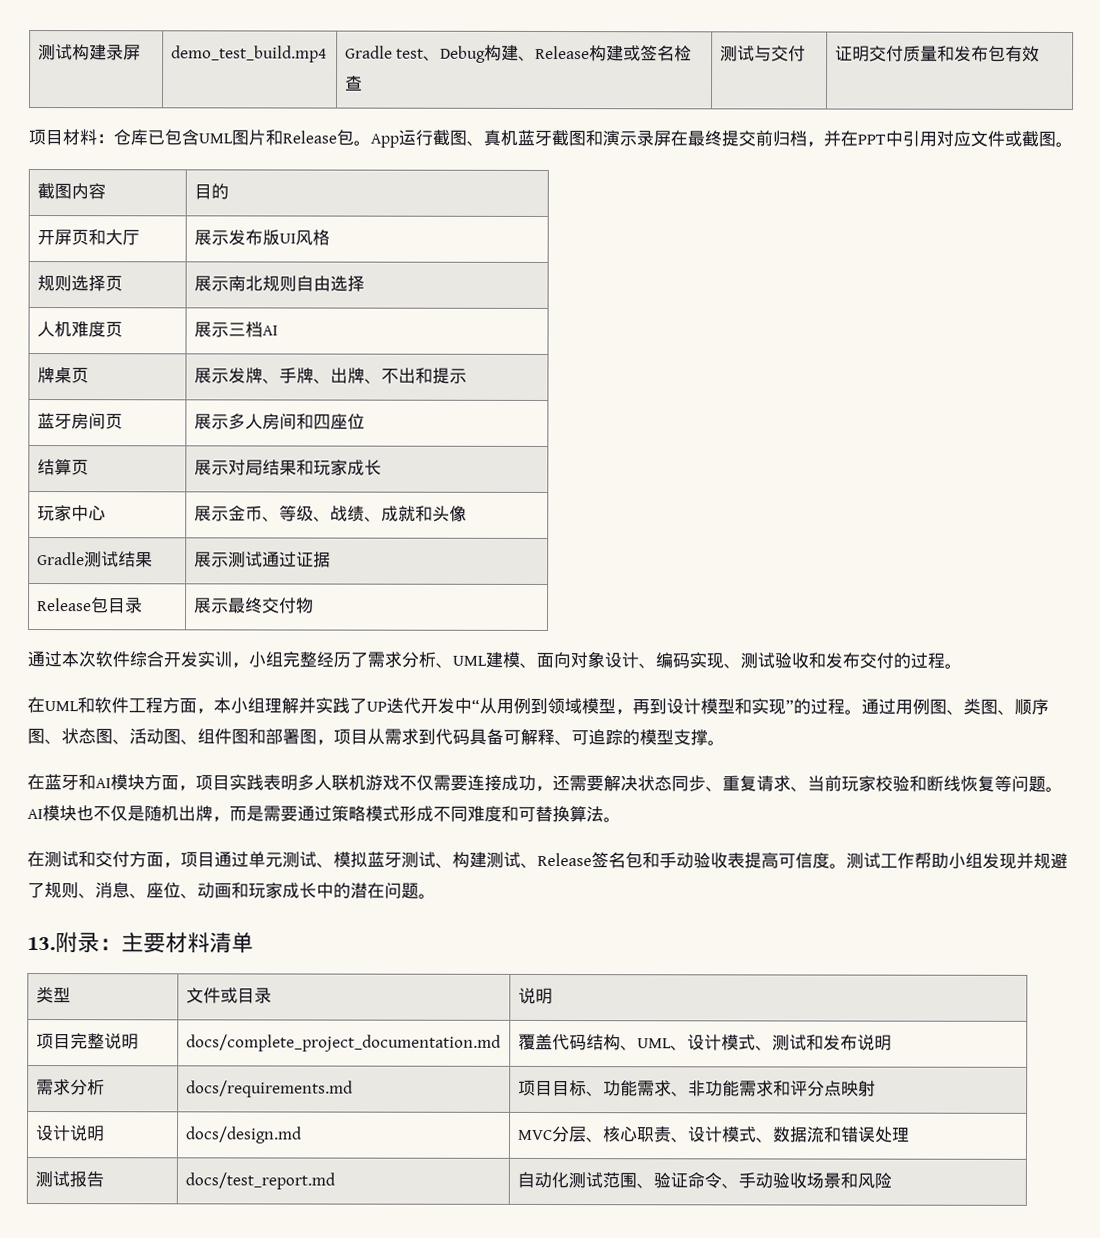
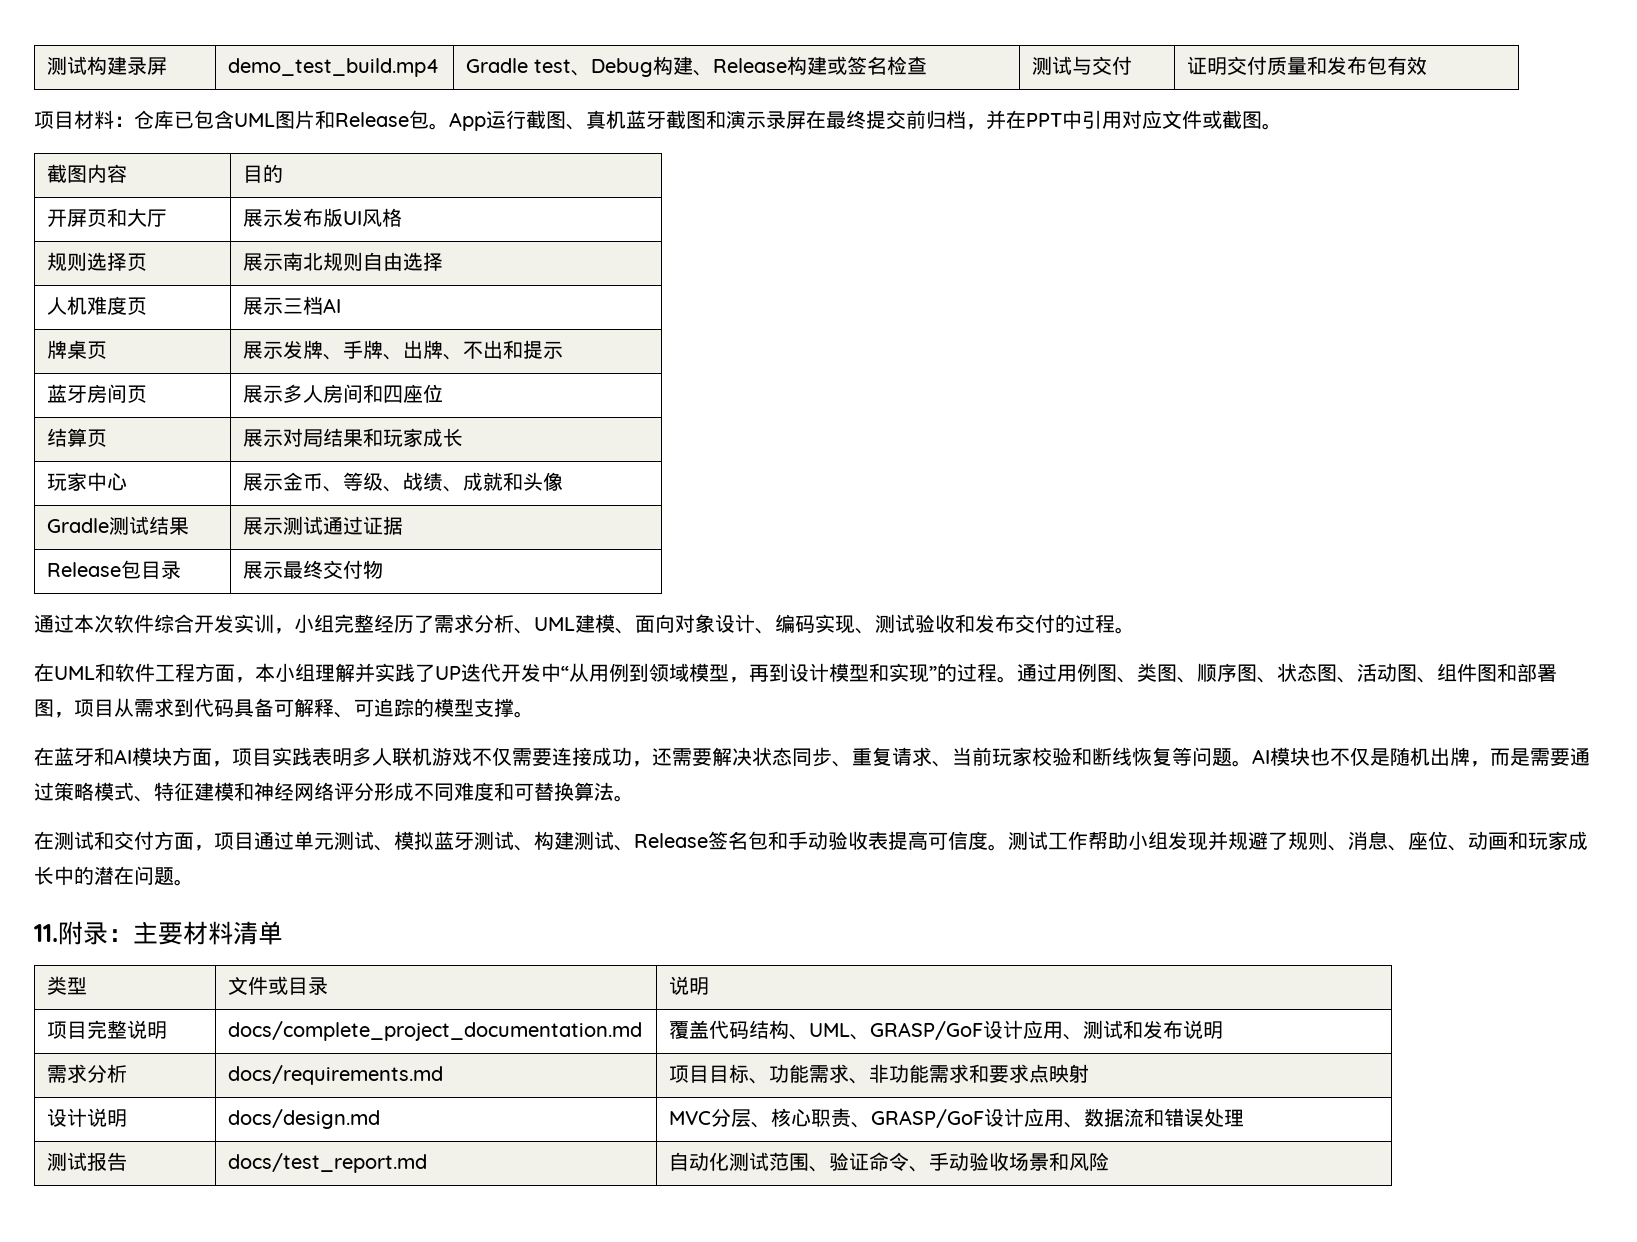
- AI模块也不仅是随机出牌，而是需要通过策略模式形成不同难度和可替换算法。
+ AI模块也不仅是随机出牌，而是需要通过策略模式、特征建模和神经网络评分形成不同难度和可替换算法。
- 13.附录：主要材料清单
+ 11.附录：主要材料清单
- 项目完整说明 | docs/complete_project_documentation.md | 覆盖代码结构、UML、设计模式、测试和发布说明
+ 项目完整说明 | docs/complete_project_documentation.md | 覆盖代码结构、UML、GRASP/GoF设计应用、测试和发布说明
- 需求分析 | docs/requirements.md | 项目目标、功能需求、非功能需求和评分点映射
+ 需求分析 | docs/requirements.md | 项目目标、功能需求、非功能需求和要求点映射
- 设计说明 | docs/design.md | MVC分层、核心职责、设计模式、数据流和错误处理
+ 设计说明 | docs/design.md | MVC分层、核心职责、GRASP/GoF设计应用、数据流和错误处理

